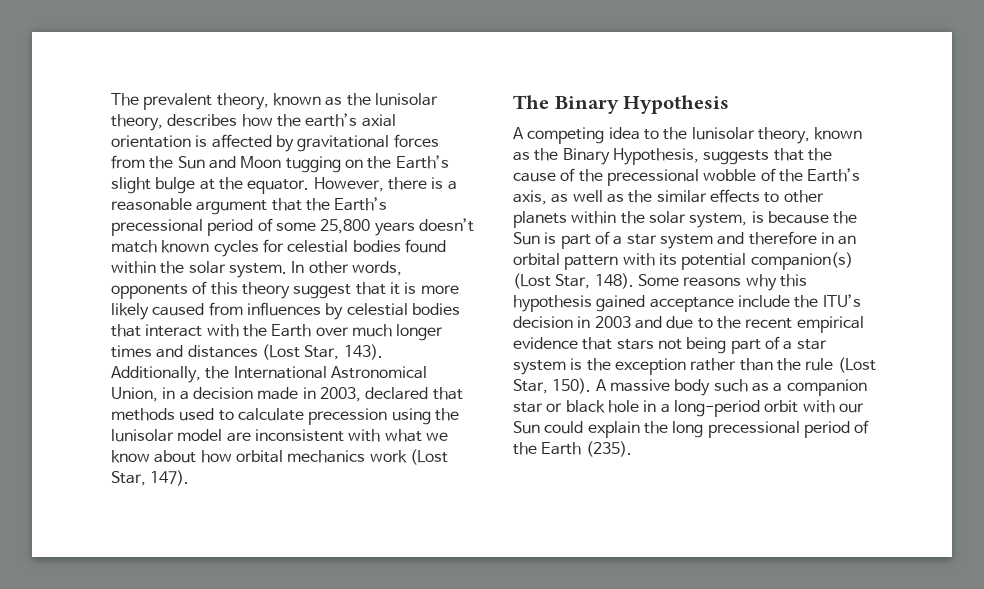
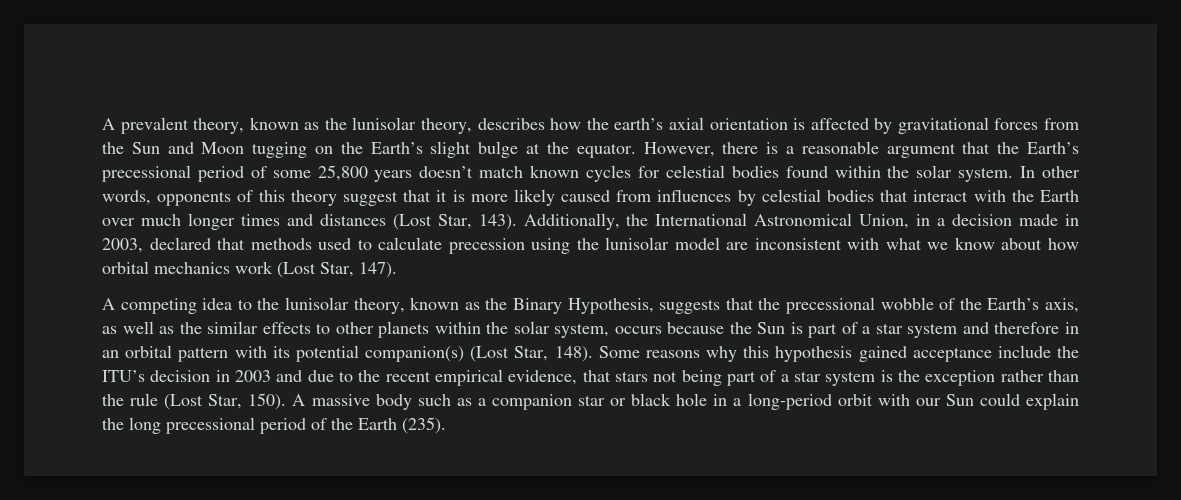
- The prevalent theory, known as the lunisolar theory, describes how the earth’s axial orientation is affected by gravitational forces from the Sun and Moon tugging on the Earth’s slight bulge at the equator.
+ A prevalent theory, known as the lunisolar theory, describes how the earth’s axial orientation is affected by gravitational forces from the Sun and Moon tugging on the Earth’s slight bulge at the equator.
- The Binary Hypothesis
- A competing idea to the lunisolar theory, known as the Binary Hypothesis, suggests that the cause of the precessional wobble of the Earth’s axis, as well as the similar effects to other planets within the solar system, is because the Sun is part of a star system and therefore in an orbital pattern with its potential companion(s) (Lost Star, 148).
+ A competing idea to the lunisolar theory, known as the Binary Hypothesis, suggests that the precessional wobble of the Earth’s axis, as well as the similar effects to other planets within the solar system, occurs because the Sun is part of a star system and therefore in an orbital pattern with its potential companion(s) (Lost Star, 148).
- Some reasons why this hypothesis gained acceptance include the ITU’s decision in 2003 and due to the recent empirical evidence that stars not being part of a star system is the exception rather than the rule (Lost Star, 150).
+ Some reasons why this hypothesis gained acceptance include the ITU’s decision in 2003 and due to the recent empirical evidence, that stars not being part of a star system is the exception rather than the rule (Lost Star, 150).

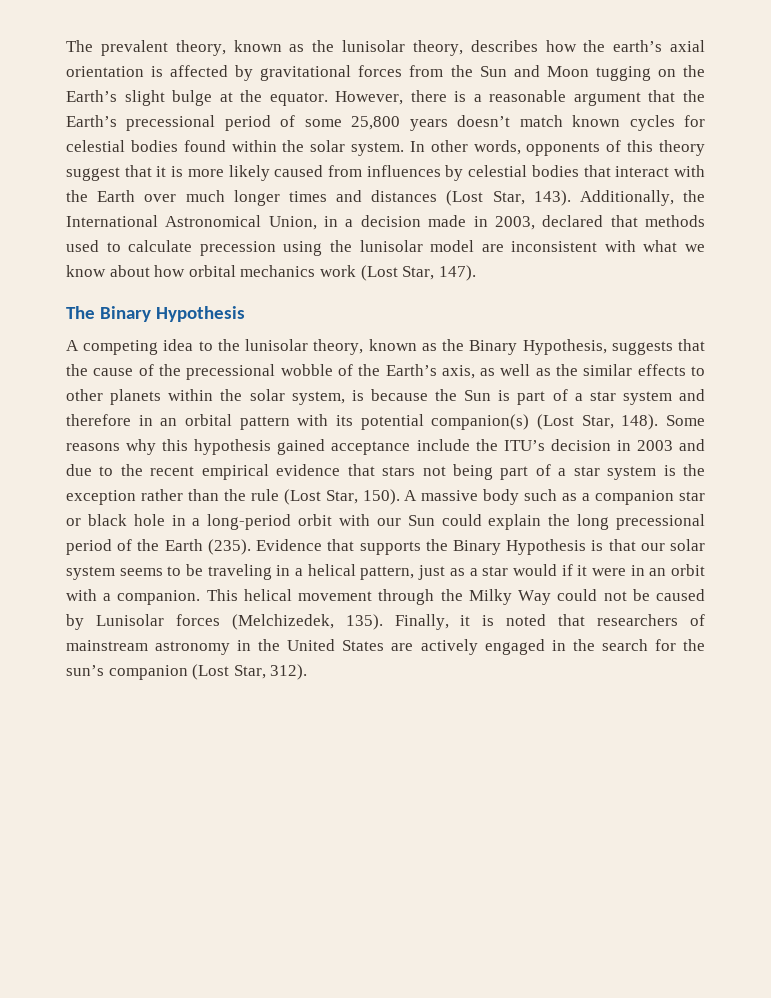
- A prevalent theory, known as the lunisolar theory, describes how the earth’s axial orientation is affected by gravitational forces from the Sun and Moon tugging on the Earth’s slight bulge at the equator.
+ The prevalent theory, known as the lunisolar theory, describes how the earth’s axial orientation is affected by gravitational forces from the Sun and Moon tugging on the Earth’s slight bulge at the equator.
+ The Binary Hypothesis
- A competing idea to the lunisolar theory, known as the Binary Hypothesis, suggests that the precessional wobble of the Earth’s axis, as well as the similar effects to other planets within the solar system, occurs because the Sun is part of a star system and therefore in an orbital pattern with its potential companion(s) (Lost Star, 148).
+ A competing idea to the lunisolar theory, known as the Binary Hypothesis, suggests that the cause of the precessional wobble of the Earth’s axis, as well as the similar effects to other planets within the solar system, is because the Sun is part of a star system and therefore in an orbital pattern with its potential companion(s) (Lost Star, 148).
- Some reasons why this hypothesis gained acceptance include the ITU’s decision in 2003 and due to the recent empirical evidence, that stars not being part of a star system is the exception rather than the rule (Lost Star, 150).
+ Some reasons why this hypothesis gained acceptance include the ITU’s decision in 2003 and due to the recent empirical evidence that stars not being part of a star system is the exception rather than the rule (Lost Star, 150).
+ Evidence that supports the Binary Hypothesis is that our solar system seems to be traveling in a helical pattern, just as a star would if it were in an orbit with a companion. This helical movement through the Milky Way could not be caused by Lunisolar forces (Melchizedek, 135). Finally, it is noted that researchers of mainstream astronomy in the United States are actively engaged in the search for the sun’s companion (Lost Star, 312).

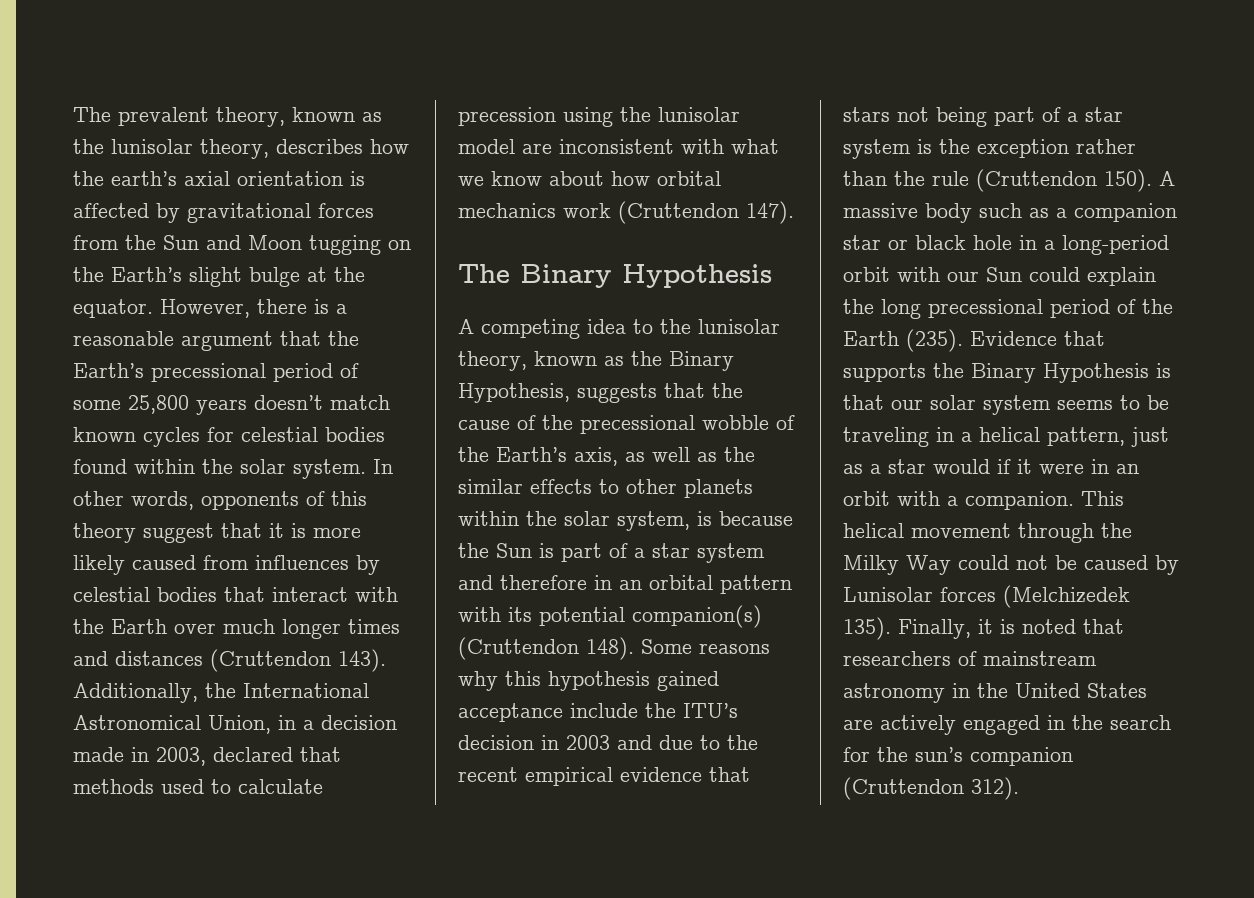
- In other words, opponents of this theory suggest that it is more likely caused from influences by celestial bodies that interact with the Earth over much longer times and distances (Lost Star, 143).
+ In other words, opponents of this theory suggest that it is more likely caused from influences by celestial bodies that interact with the Earth over much longer times and distances (Cruttendon 143).
- Additionally, the International Astronomical Union, in a decision made in 2003, declared that methods used to calculate precession using the lunisolar model are inconsistent with what we know about how orbital mechanics work (Lost Star, 147).
+ Additionally, the International Astronomical Union, in a decision made in 2003, declared that methods used to calculate precession using the lunisolar model are inconsistent with what we know about how orbital mechanics work (Cruttendon 147).
- A competing idea to the lunisolar theory, known as the Binary Hypothesis, suggests that the cause of the precessional wobble of the Earth’s axis, as well as the similar effects to other planets within the solar system, is because the Sun is part of a star system and therefore in an orbital pattern with its potential companion(s) (Lost Star, 148).
+ A competing idea to the lunisolar theory, known as the Binary Hypothesis, suggests that the cause of the precessional wobble of the Earth’s axis, as well as the similar effects to other planets within the solar system, is because the Sun is part of a star system and therefore in an orbital pattern with its potential companion(s) (Cruttendon 148).
- Some reasons why this hypothesis gained acceptance include the ITU’s decision in 2003 and due to the recent empirical evidence that stars not being part of a star system is the exception rather than the rule (Lost Star, 150).
+ Some reasons why this hypothesis gained acceptance include the ITU’s decision in 2003 and due to the recent empirical evidence that stars not being part of a star system is the exception rather than the rule (Cruttendon 150).
- This helical movement through the Milky Way could not be caused by Lunisolar forces (Melchizedek, 135).
+ This helical movement through the Milky Way could not be caused by Lunisolar forces (Melchizedek 135).
- Finally, it is noted that researchers of mainstream astronomy in the United States are actively engaged in the search for the sun’s companion (Lost Star, 312).
+ Finally, it is noted that researchers of mainstream astronomy in the United States are actively engaged in the search for the sun’s companion (Cruttendon 312).

